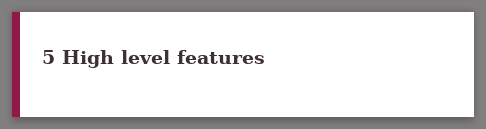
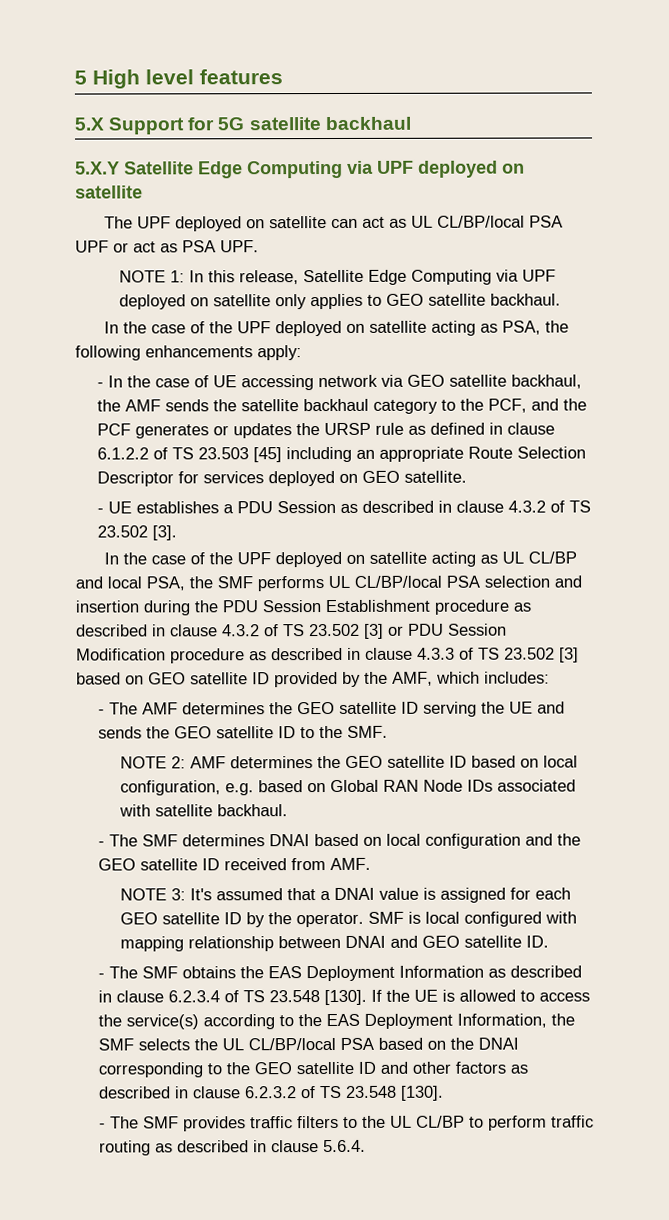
+ 5.X Support for 5G satellite backhaul
+ 5.X.Y Satellite Edge Computing via UPF deployed on satellite
+ The UPF deployed on satellite can act as UL CL/BP/local PSA UPF or act as PSA UPF.
+ NOTE 1: In this release, Satellite Edge Computing via UPF deployed on satellite only applies to GEO satellite backhaul.
+ In the case of the UPF deployed on satellite acting as PSA, the following enhancements apply:
+ - In the case of UE accessing network via GEO satellite backhaul, the AMF sends the satellite backhaul category to the PCF, and the PCF generates or updates the URSP rule as defined in clause 6.1.2.2 of TS 23.503 [45] including an appropriate Route Selection Descriptor for services deployed on GEO satellite.
+ - UE establishes a PDU Session as described in clause 4.3.2 of TS 23.502 [3].
+ In the case of the UPF deployed on satellite acting as UL CL/BP and local PSA, the SMF performs UL CL/BP/local PSA selection and insertion during the PDU Session Establishment procedure as described in clause 4.3.2 of TS 23.502 [3] or PDU Session Modification procedure as described in clause 4.3.3 of TS 23.502 [3] based on GEO satellite ID provided by the AMF, which includes:
+ - The AMF determines the GEO satellite ID serving the UE and sends the GEO satellite ID to the SMF.
+ NOTE 2: AMF determines the GEO satellite ID based on local configuration, e.g. based on Global RAN Node IDs associated with satellite backhaul.
+ - The SMF determines DNAI based on local configuration and the GEO satellite ID received from AMF.
+ NOTE 3: It's assumed that a DNAI value is assigned for each GEO satellite ID by the operator. SMF is local configured with mapping relationship between DNAI and GEO satellite ID.
+ - The SMF obtains the EAS Deployment Information as described in clause 6.2.3.4 of TS 23.548 [130]. If the UE is allowed to access the service(s) according to the EAS Deployment Information, the SMF selects the UL CL/BP/local PSA based on the DNAI corresponding to the GEO satellite ID and other factors as described in clause 6.2.3.2 of TS 23.548 [130].
+ - The SMF provides traffic filters to the UL CL/BP to perform traffic routing as described in clause 5.6.4.

